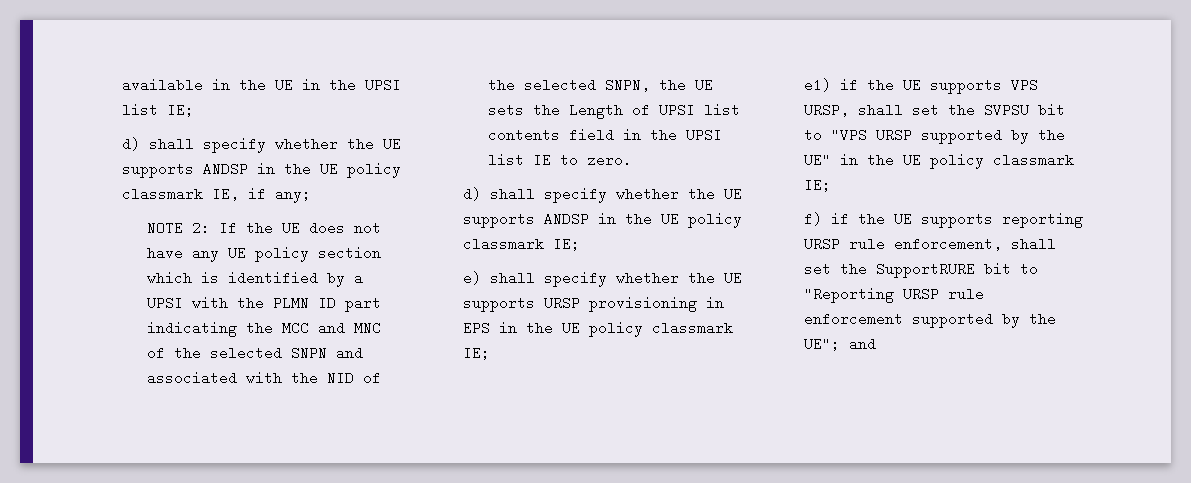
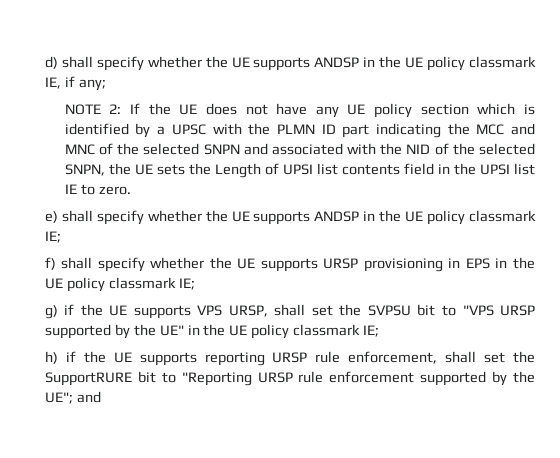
- available in the UE in the UPSI list IE;
- NOTE 2: If the UE does not have any UE policy section which is identified by a UPSI with the PLMN ID part indicating the MCC and MNC of the selected SNPN and associated with the NID of the selected SNPN, the UE sets the Length of UPSI list contents field in the UPSI list IE to zero.
+ NOTE 2: If the UE does not have any UE policy section which is identified by a UPSC with the PLMN ID part indicating the MCC and MNC of the selected SNPN and associated with the NID of the selected SNPN, the UE sets the Length of UPSI list contents field in the UPSI list IE to zero.
- d) shall specify whether the UE supports ANDSP in the UE policy classmark IE;
+ e) shall specify whether the UE supports ANDSP in the UE policy classmark IE;
- e) shall specify whether the UE supports URSP provisioning in EPS in the UE policy classmark IE;
+ f) shall specify whether the UE supports URSP provisioning in EPS in the UE policy classmark IE;
- e1) if the UE supports VPS URSP, shall set the SVPSU bit to "VPS URSP supported by the UE" in the UE policy classmark IE;
+ g) if the UE supports VPS URSP, shall set the SVPSU bit to "VPS URSP supported by the UE" in the UE policy classmark IE;
- f) if the UE supports reporting URSP rule enforcement, shall set the SupportRURE bit to "Reporting URSP rule enforcement supported by the UE"; and
+ h) if the UE supports reporting URSP rule enforcement, shall set the SupportRURE bit to "Reporting URSP rule enforcement supported by the UE"; and

